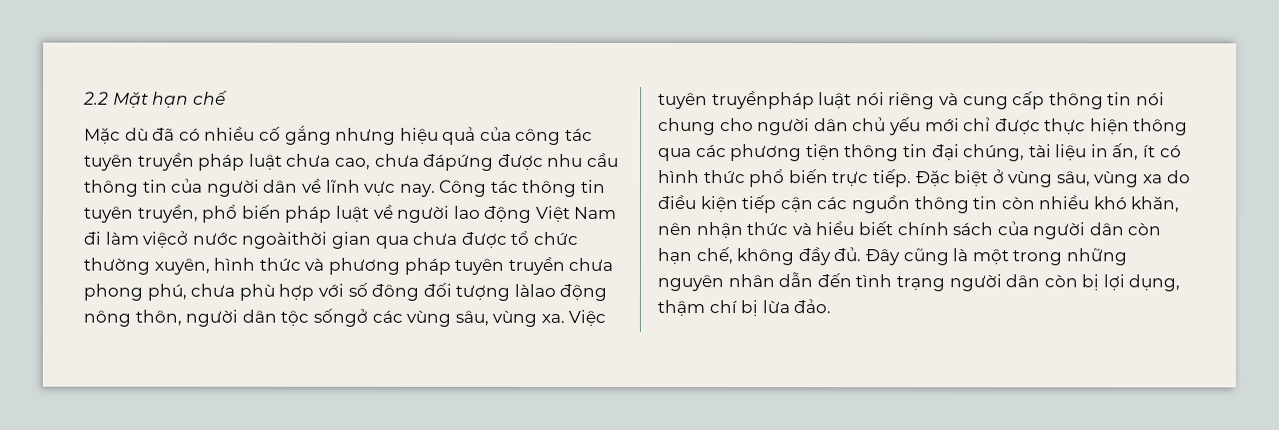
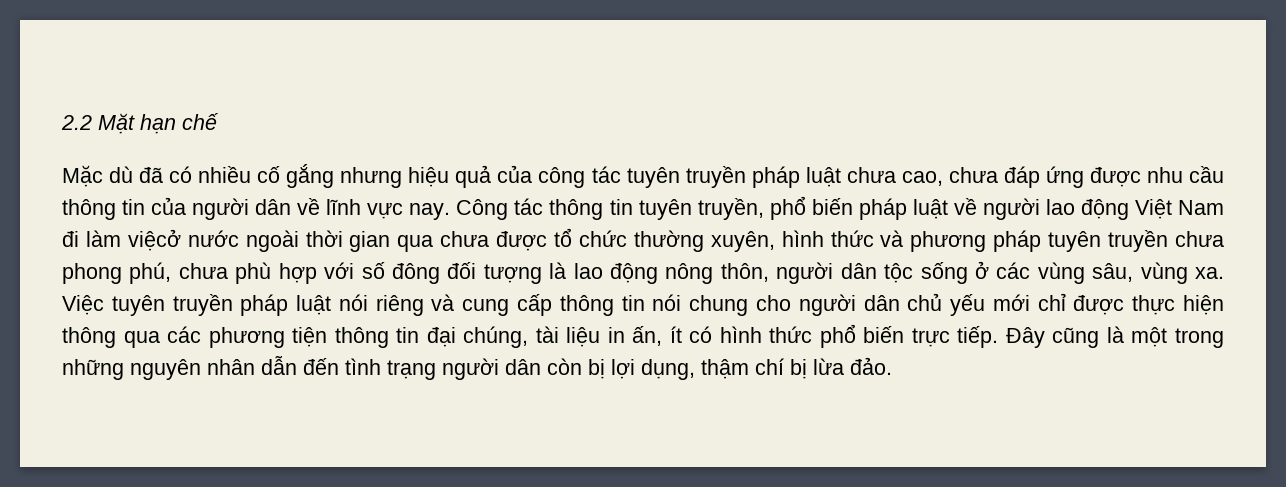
- Mặc dù đã có nhiều cố gắng nhưng hiệu quả của công tác tuyên truyền pháp luật chưa cao, chưa đápứng được nhu cầu thông tin của người dân về lĩnh vực nay.
+ Mặc dù đã có nhiều cố gắng nhưng hiệu quả của công tác tuyên truyền pháp luật chưa cao, chưa đáp ứng được nhu cầu thông tin của người dân về lĩnh vực nay.
- Công tác thông tin tuyên truyền, phổ biến pháp luật về người lao động Việt Nam đi làm việcở nước ngoàithời gian qua chưa được tổ chức thường xuyên, hình thức và phương pháp tuyên truyền chưa phong phú, chưa phù hợp với số đông đối tượng làlao động nông thôn, người dân tộc sốngở các vùng sâu, vùng xa.
+ Công tác thông tin tuyên truyền, phổ biến pháp luật về người lao động Việt Nam đi làm việcở nước ngoài thời gian qua chưa được tổ chức thường xuyên, hình thức và phương pháp tuyên truyền chưa phong phú, chưa phù hợp với số đông đối tượng là lao động nông thôn, người dân tộc sống ở các vùng sâu, vùng xa.
- Việc tuyên truyềnpháp luật nói riêng và cung cấp thông tin nói chung cho người dân chủ yếu mới chỉ được thực hiện thông qua các phương tiện thông tin đại chúng, tài liệu in ấn, ít có hình thức phổ biến trực tiếp.
+ Việc tuyên truyền pháp luật nói riêng và cung cấp thông tin nói chung cho người dân chủ yếu mới chỉ được thực hiện thông qua các phương tiện thông tin đại chúng, tài liệu in ấn, ít có hình thức phổ biến trực tiếp.
- Đặc biệt ở vùng sâu, vùng xa do điều kiện tiếp cận các nguồn thông tin còn nhiều khó khăn, nên nhận thức và hiểu biết chính sách của người dân còn hạn chế, không đầy đủ.

